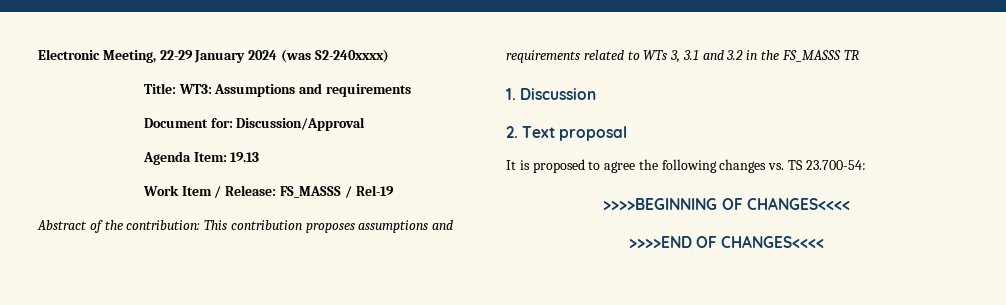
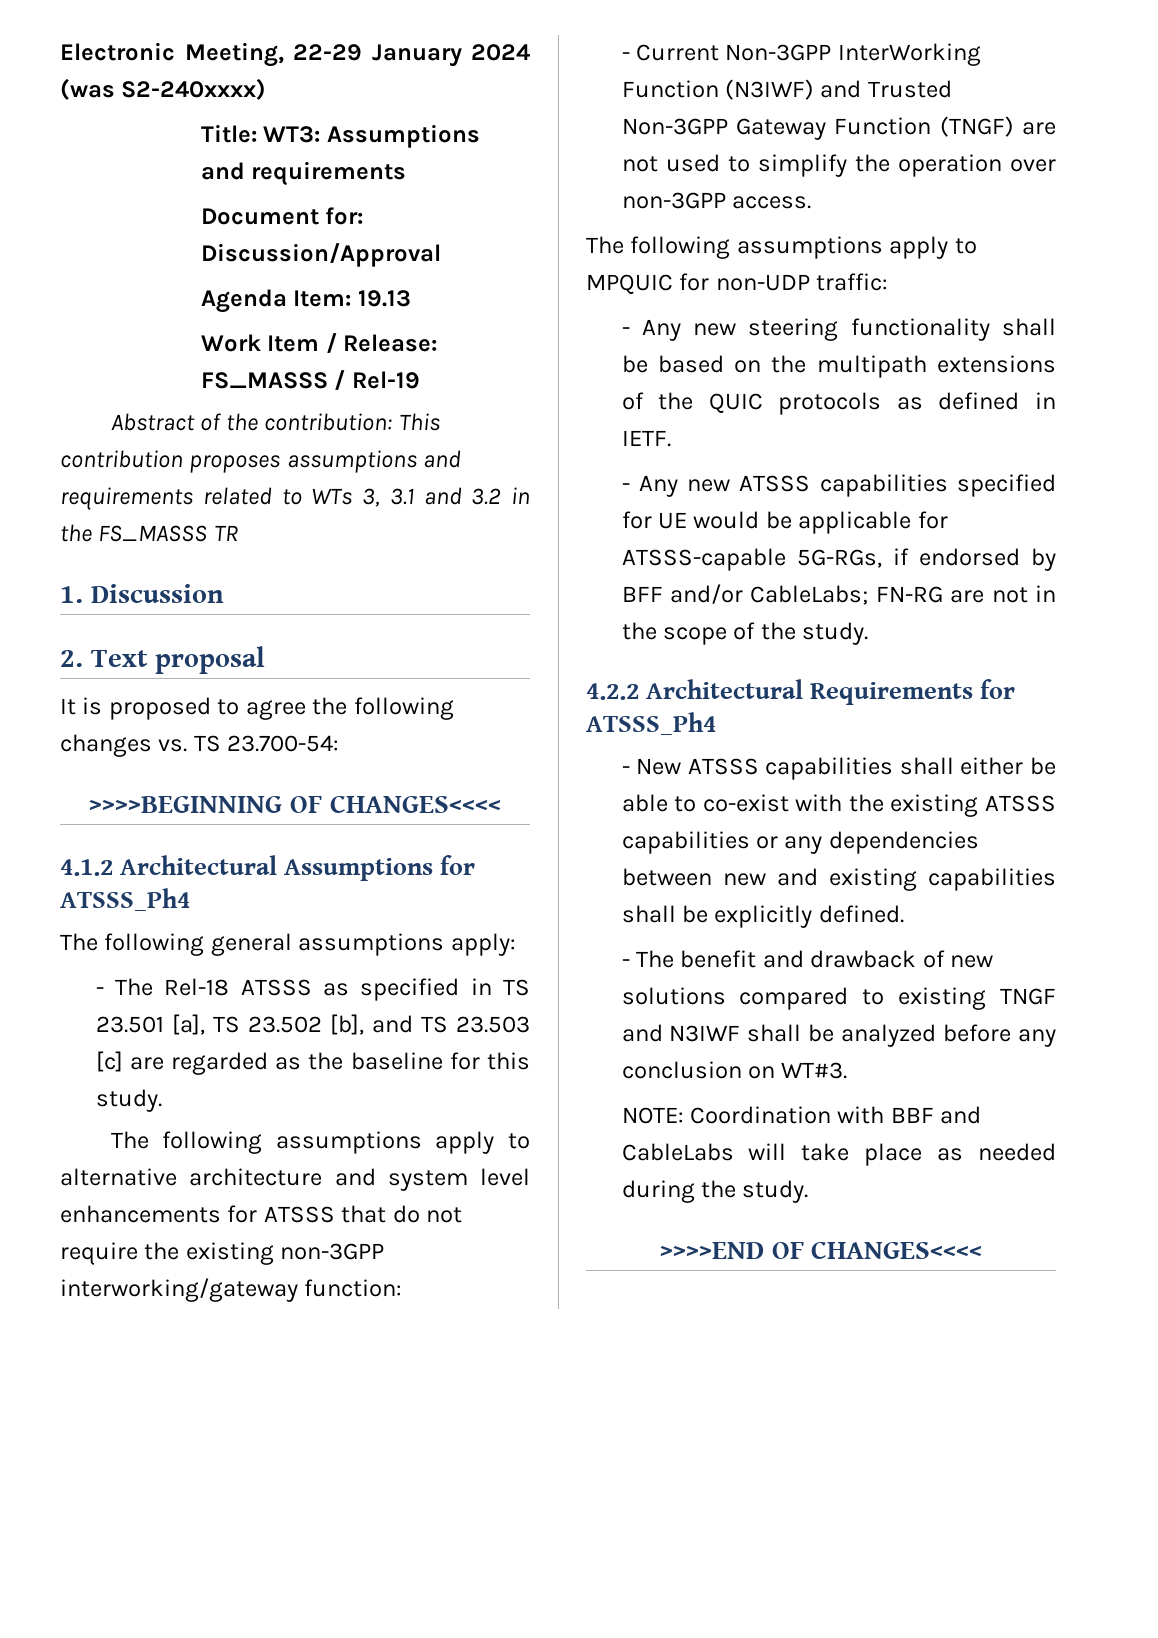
+ 4.1.2 Architectural Assumptions for ATSSS_Ph4
+ The following general assumptions apply:
+ - The Rel-18 ATSSS as specified in TS 23.501 [a], TS 23.502 [b], and TS 23.503 [c] are regarded as the baseline for this study.
+ The following assumptions apply to alternative architecture and system level enhancements for ATSSS that do not require the existing non-3GPP interworking/gateway function:
+ - Current Non-3GPP InterWorking Function (N3IWF) and Trusted Non-3GPP Gateway Function (TNGF) are not used to simplify the operation over non-3GPP access.
+ The following assumptions apply to MPQUIC for non-UDP traffic:
+ - Any new steering functionality shall be based on the multipath extensions of the QUIC protocols as defined in IETF.
+ - Any new ATSSS capabilities specified for UE would be applicable for ATSSS-capable 5G-RGs, if endorsed by BFF and/or CableLabs; FN-RG are not in the scope of the study.
+ 4.2.2 Architectural Requirements for ATSSS_Ph4
+ - New ATSSS capabilities shall either be able to co-exist with the existing ATSSS capabilities or any dependencies between new and existing capabilities shall be explicitly defined.
+ - The benefit and drawback of new solutions compared to existing TNGF and N3IWF shall be analyzed before any conclusion on WT#3.
+ NOTE: Coordination with BBF and CableLabs will take place as needed during the study.

